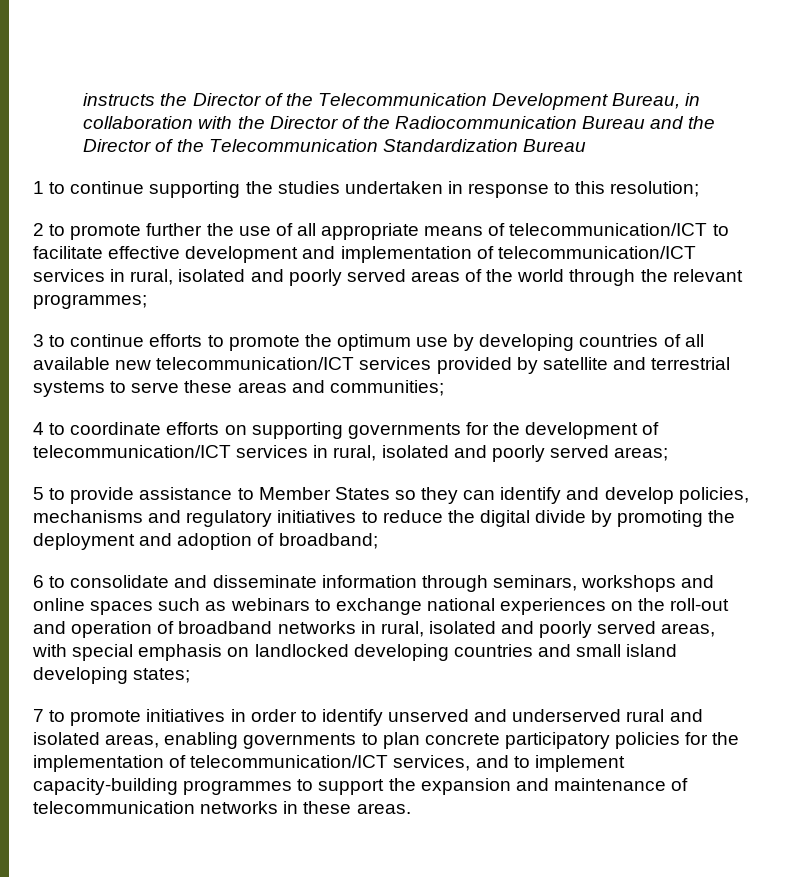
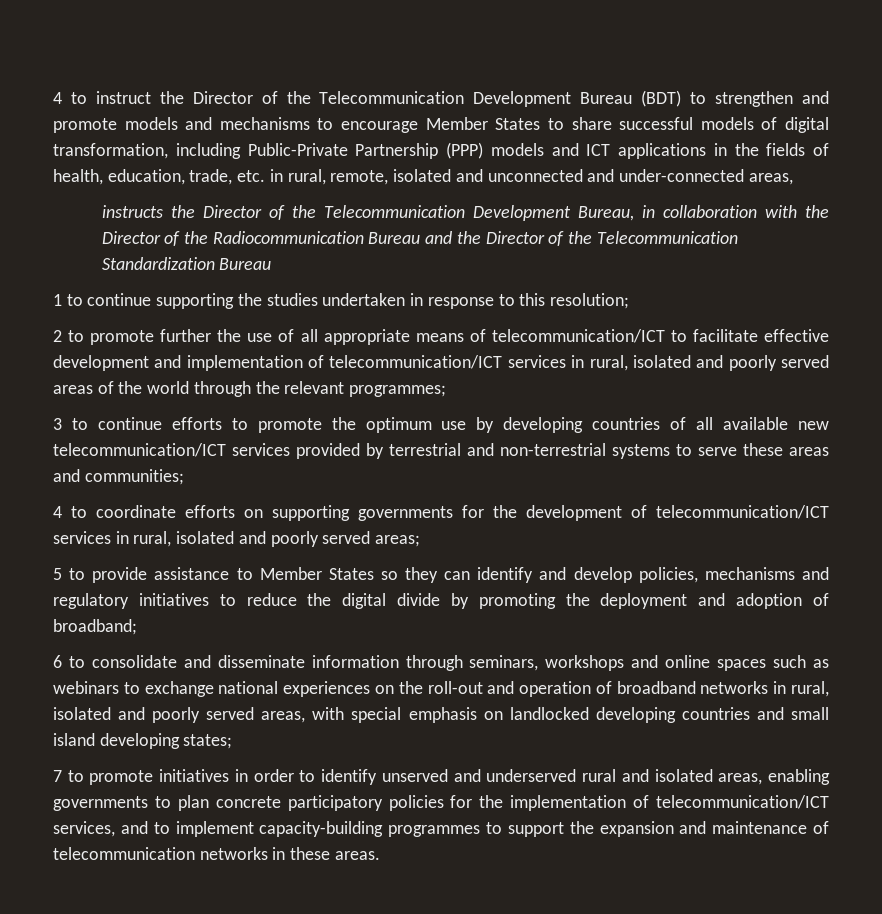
+ 4 to instruct the Director of the Telecommunication Development Bureau (BDT) to strengthen and promote models and mechanisms to encourage Member States to share successful models of digital transformation, including Public-Private Partnership (PPP) models and ICT applications in the fields of health, education, trade, etc. in rural, remote, isolated and unconnected and under-connected areas,
- 3 to continue efforts to promote the optimum use by developing countries of all available new telecommunication/ICT services provided by satellite and terrestrial systems to serve these areas and communities;
+ 3 to continue efforts to promote the optimum use by developing countries of all available new telecommunication/ICT services provided by terrestrial and non-terrestrial systems to serve these areas and communities;

